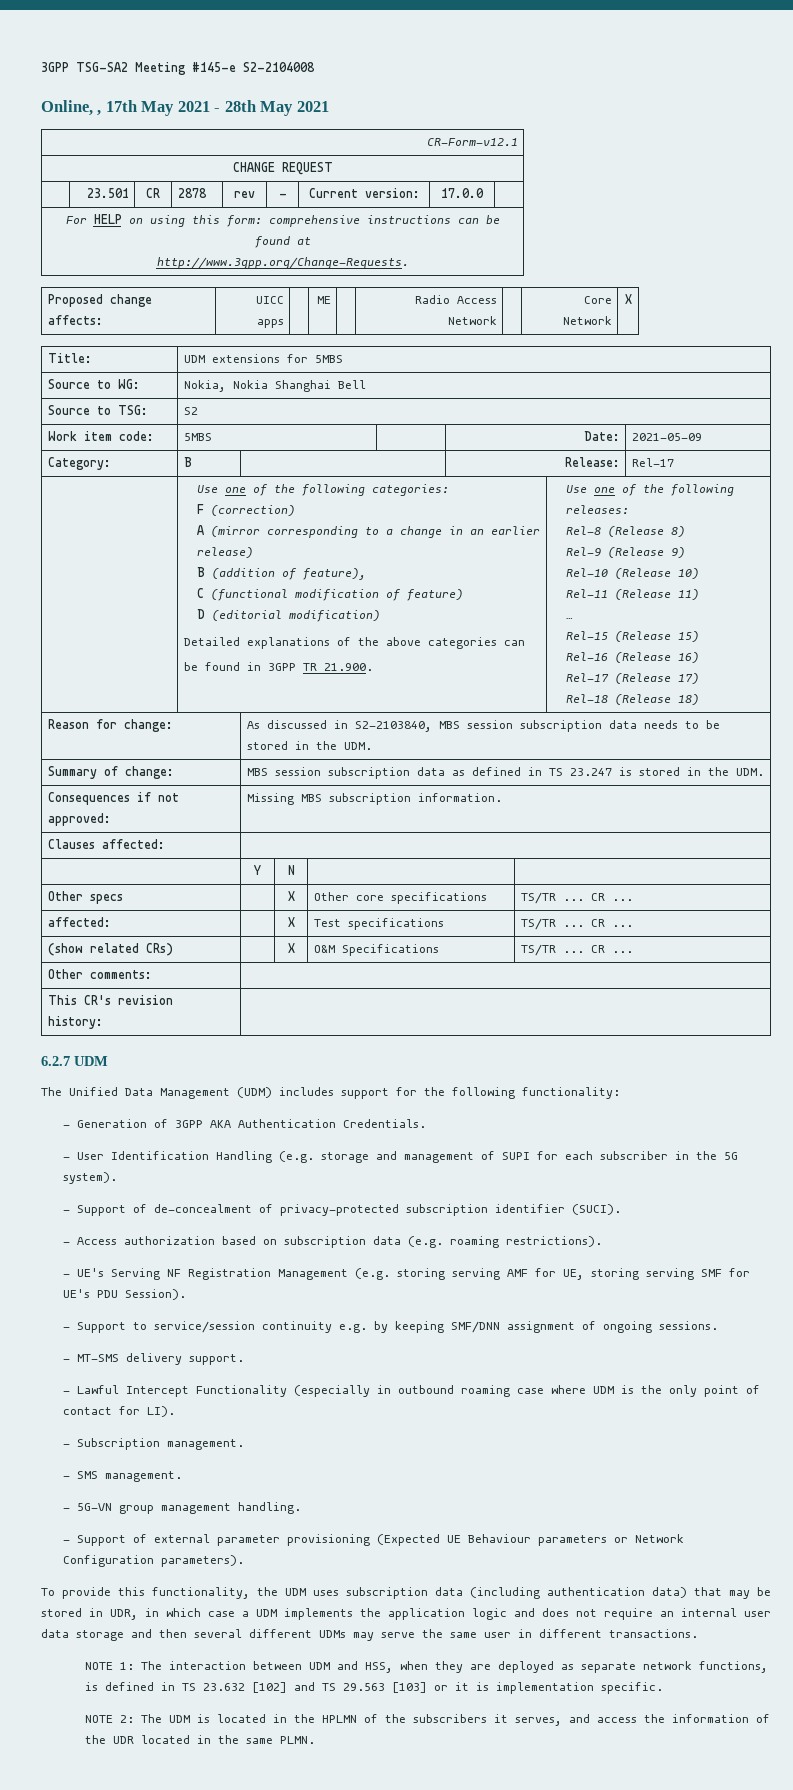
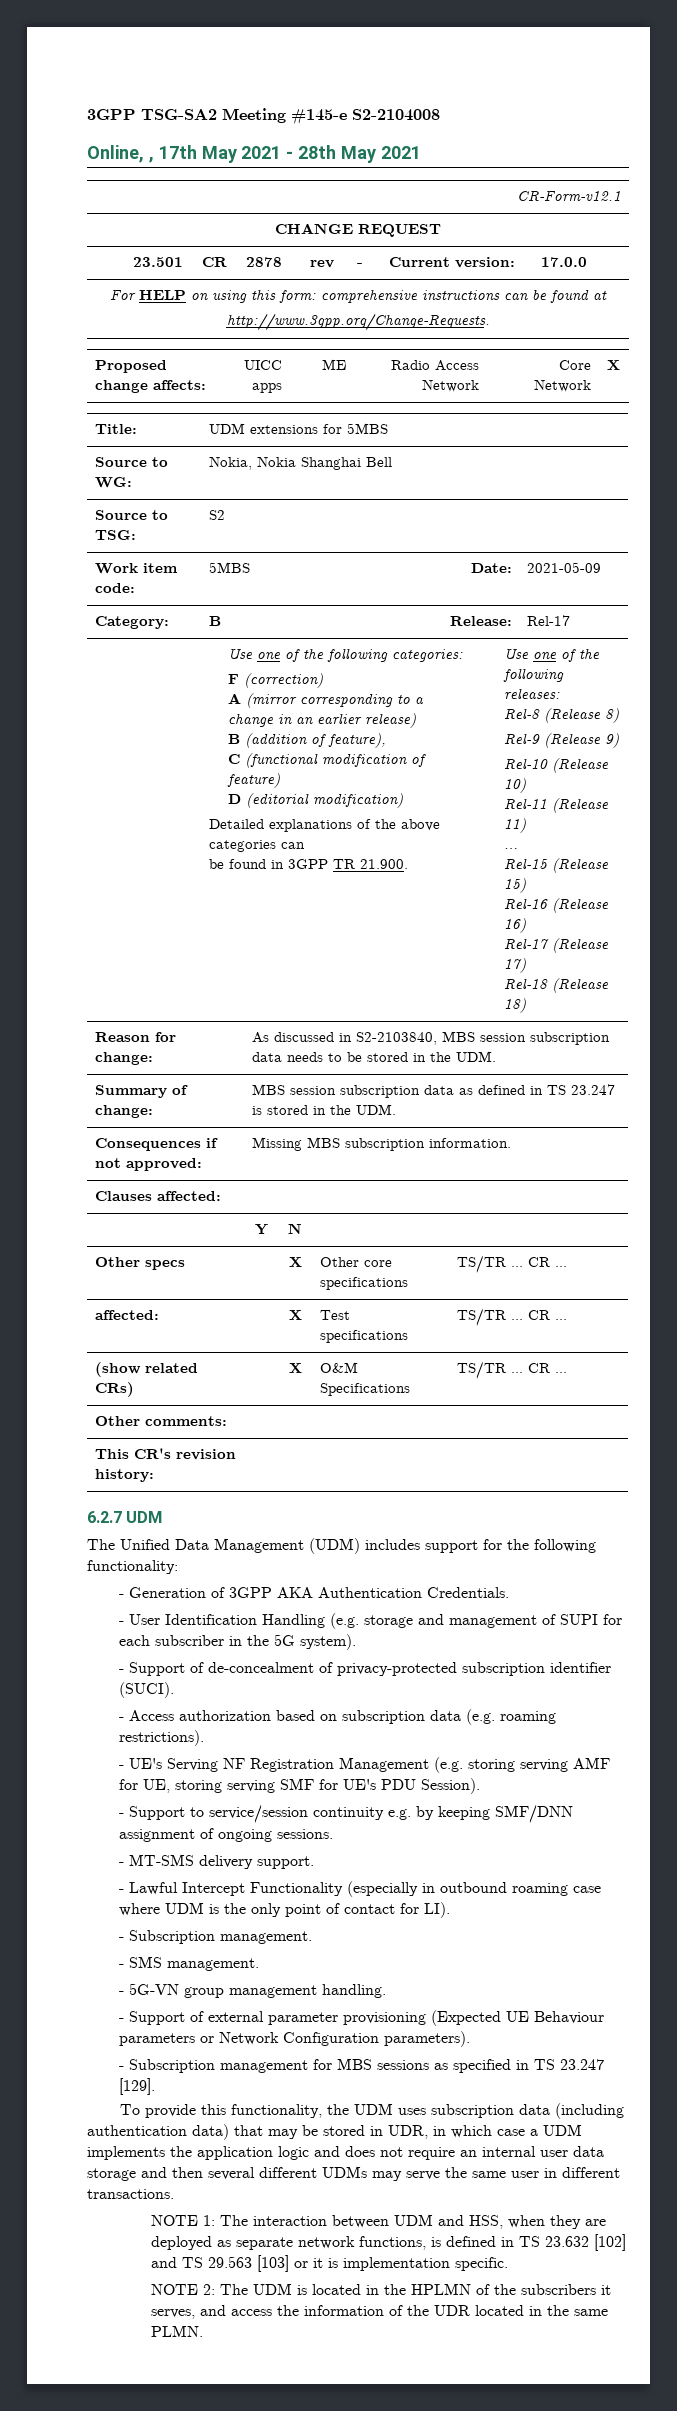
+ - Subscription management for MBS sessions as specified in TS 23.247 [129].

